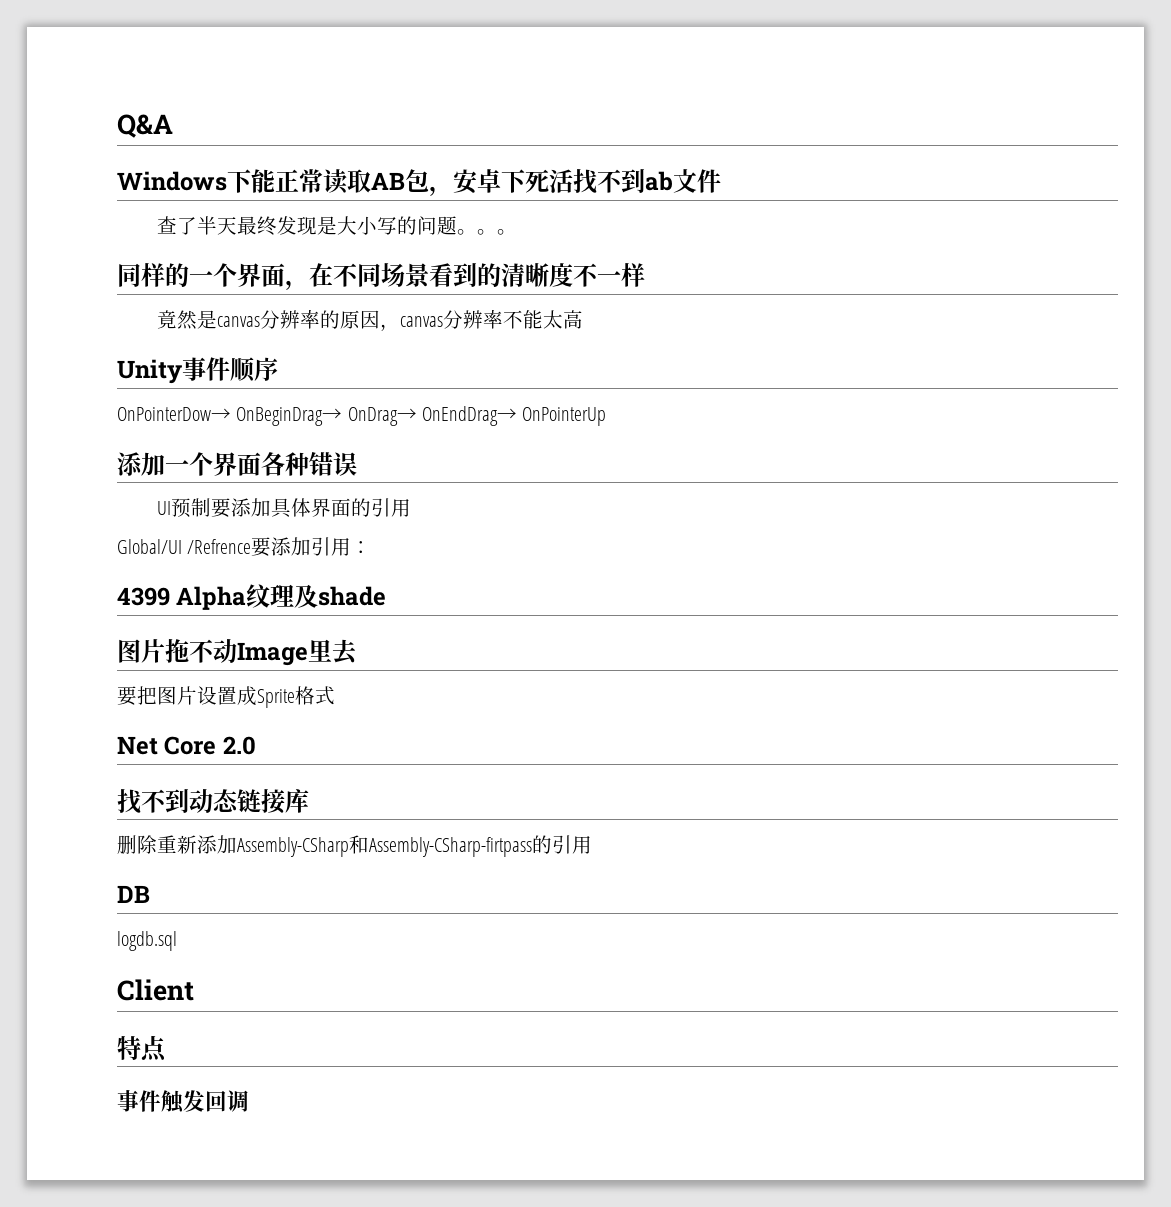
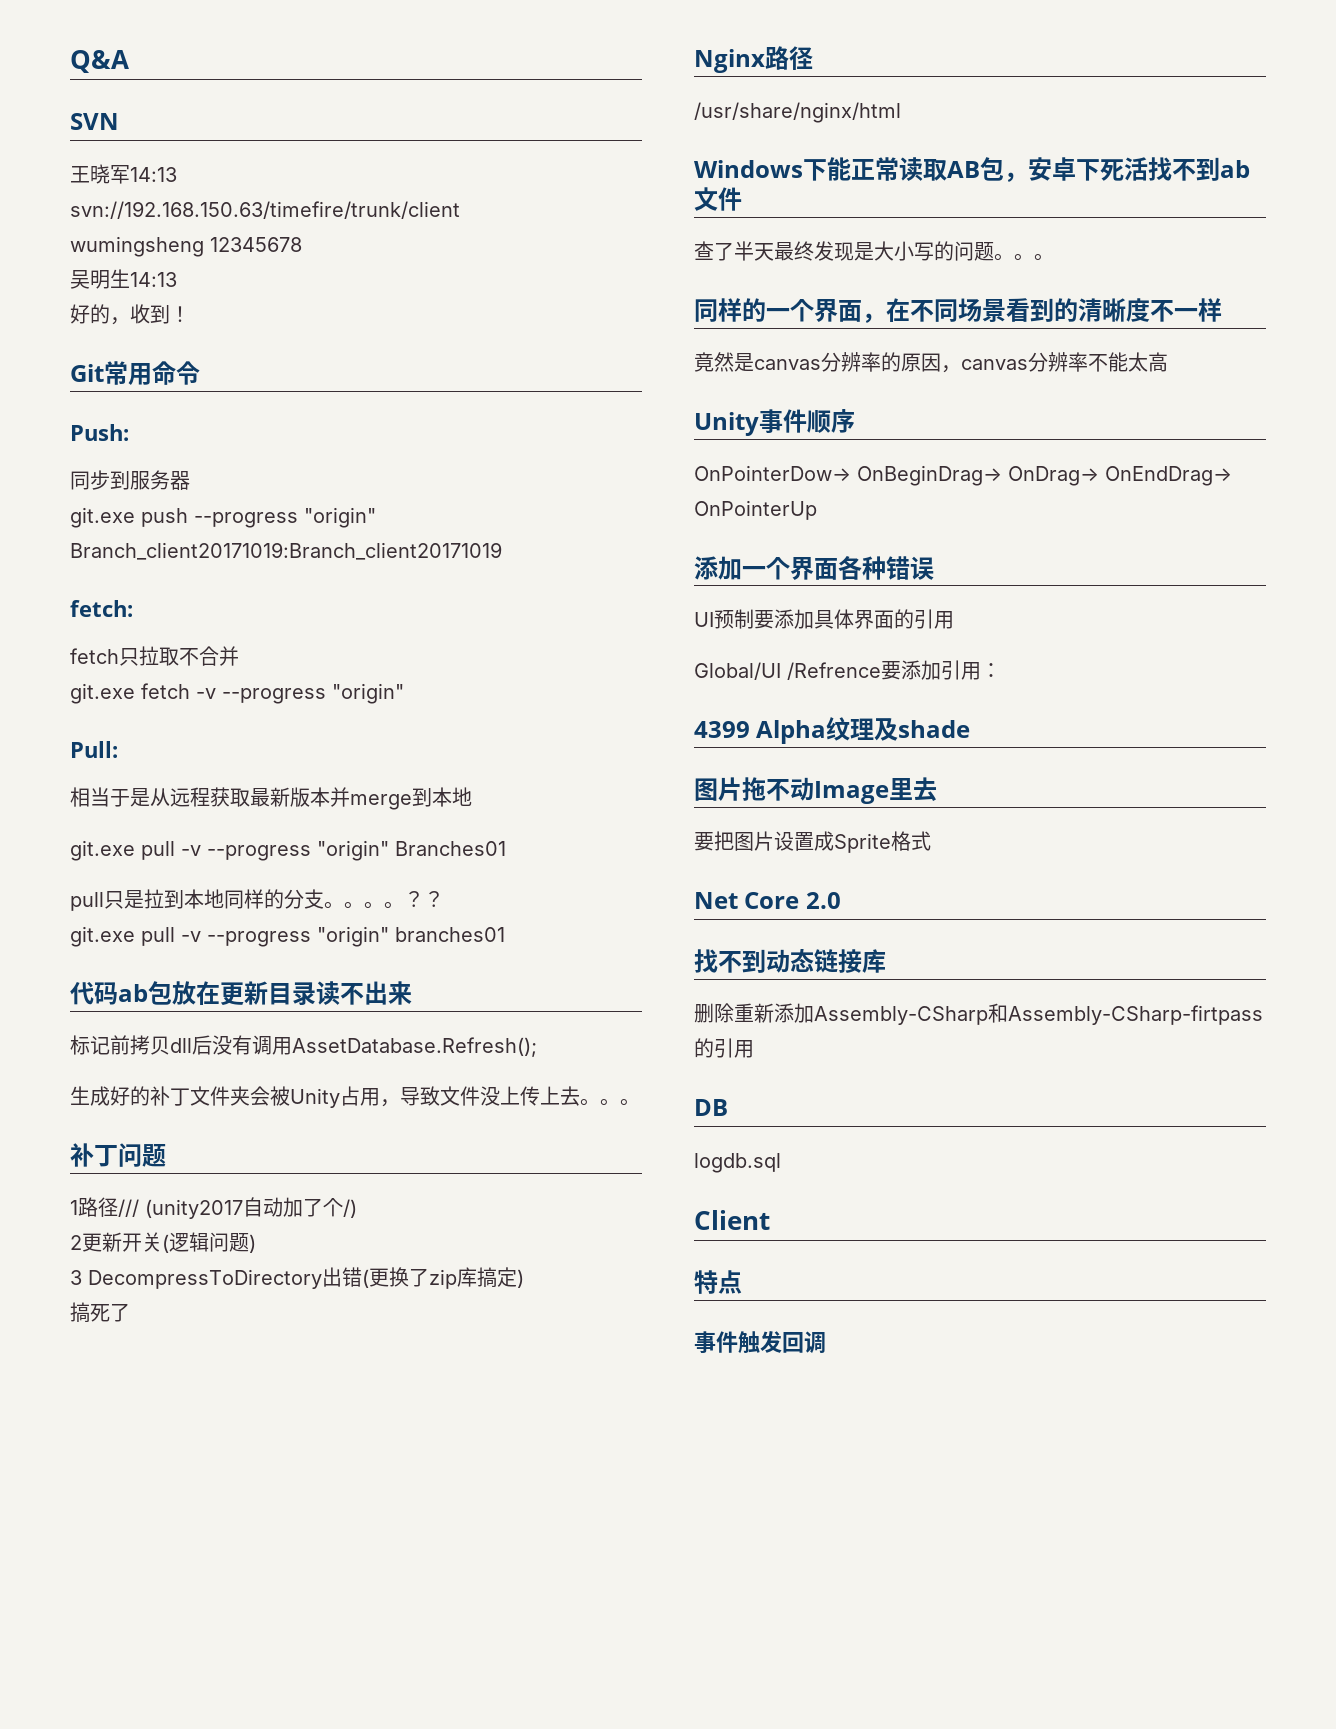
+ SVN
+ 王晓军14:13
+ svn://192.168.150.63/timefire/trunk/client
+ wumingsheng 12345678
+ 吴明生14:13
+ 好的，收到！
+ Git常用命令
+ Push:
+ 同步到服务器
+ git.exe push --progress "origin" Branch_client20171019:Branch_client20171019
+ fetch:
+ fetch只拉取不合并
+ git.exe fetch -v --progress "origin"
+ Pull:
+ 相当于是从远程获取最新版本并merge到本地
+ git.exe pull -v --progress "origin" Branches01
+ pull只是拉到本地同样的分支。。。。？？
+ git.exe pull -v --progress "origin" branches01
+ 代码ab包放在更新目录读不出来
+ 标记前拷贝dll后没有调用AssetDatabase.Refresh();
+ 生成好的补丁文件夹会被Unity占用，导致文件没上传上去。。。
+ 补丁问题
+ 1路径/// (unity2017自动加了个/)
+ 2更新开关(逻辑问题)
+ 3 DecompressToDirectory出错(更换了zip库搞定)
+ 搞死了
+ Nginx路径
+ /usr/share/nginx/html

